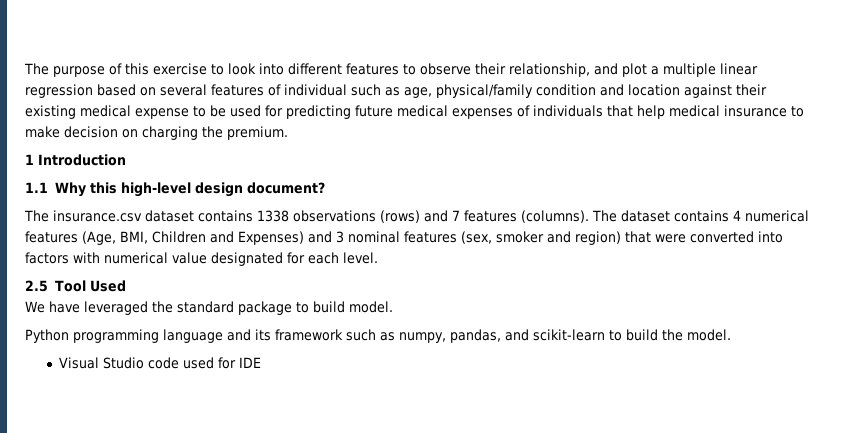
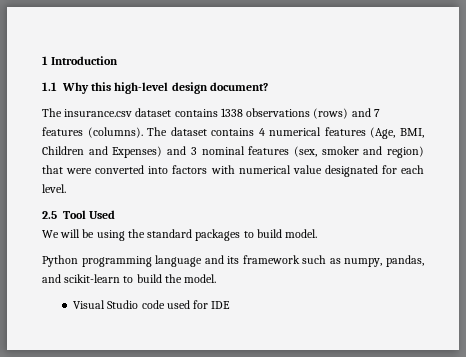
- The purpose of this exercise to look into different features to observe their relationship, and plot a multiple linear regression based on several features of individual such as age, physical/family condition and location against their existing medical expense to be used for predicting future medical expenses of individuals that help medical insurance to make decision on charging the premium.
- We have leveraged the standard package to build model.
+ We will be using the standard packages to build model.

